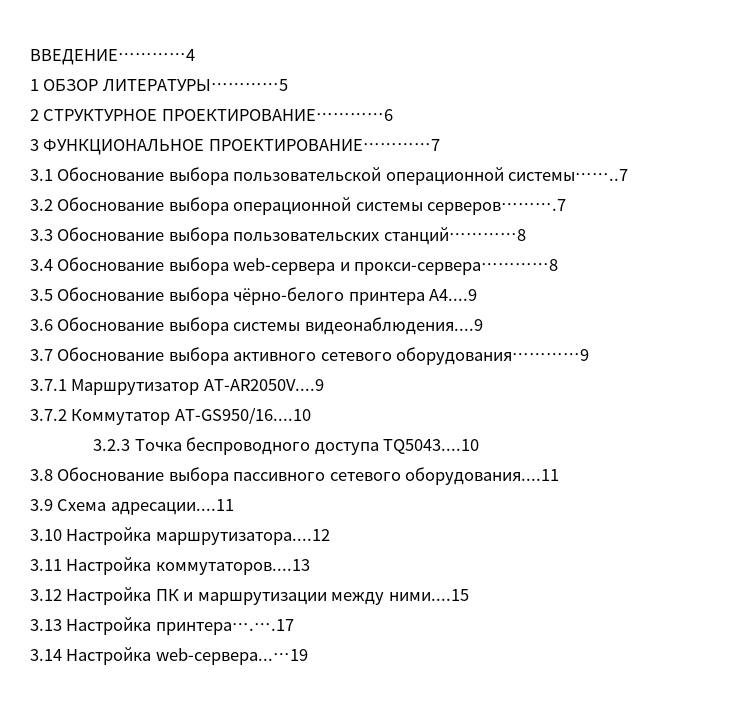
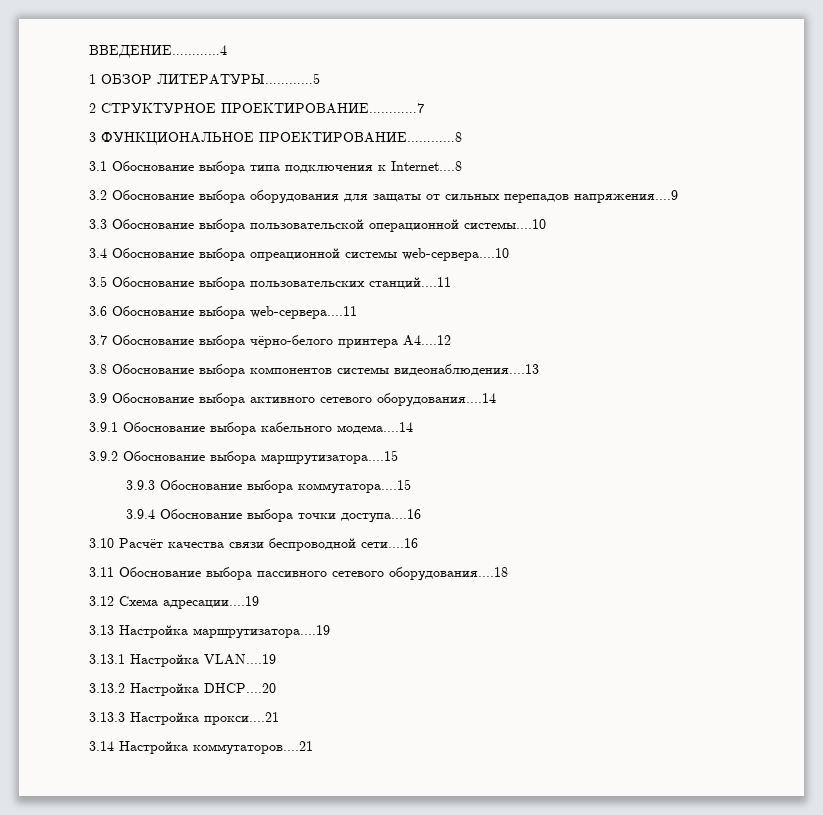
- 2 СТРУКТУРНОЕ ПРОЕКТИРОВАНИЕ…………6
+ 2 СТРУКТУРНОЕ ПРОЕКТИРОВАНИЕ…………7
- 3 ФУНКЦИОНАЛЬНОЕ ПРОЕКТИРОВАНИЕ…………7
+ 3 ФУНКЦИОНАЛЬНОЕ ПРОЕКТИРОВАНИЕ…………8
- 3.1 Обоснование выбора пользовательской операционной системы……..7
+ 3.1 Обоснование выбора типа подключения к Internet....8
- 3.2 Обоснование выбора операционной системы серверов……….7
+ 3.2 Обоснование выбора оборудования для защаты от сильных перепадов напряжения....9
- 3.3 Обоснование выбора пользовательских станций…………8
+ 3.3 Обоснование выбора пользовательской операционной системы....10
- 3.4 Обоснование выбора web-сервера и прокси-сервера…………8
+ 3.4 Обоснование выбора опреационной системы web-сервера....10
- 3.5 Обоснование выбора чёрно-белого принтера А4....9
+ 3.5 Обоснование выбора пользовательских станций....11
- 3.6 Обоснование выбора системы видеонаблюдения....9
+ 3.6 Обоснование выбора web-сервера....11
- 3.7 Обоснование выбора активного сетевого оборудования…………9
- 3.7.1 Маршрутизатор AT-AR2050V....9
- 3.7.2 Коммутатор AT-GS950/16....10
- 3.2.3 Точка беспроводного доступа TQ5043....10
- 3.8 Обоснование выбора пассивного сетевого оборудования....11
- 3.9 Схема адресации....11
- 3.10 Настройка маршрутизатора....12
- 3.11 Настройка коммутаторов....13
- 3.12 Настройка ПК и маршрутизации между ними....15
- 3.13 Настройка принтера….….17
+ 3.7 Обоснование выбора чёрно-белого принтера А4....12
+ 3.8 Обоснование выбора компонентов системы видеонаблюдения....13
+ 3.9 Обоснование выбора активного сетевого оборудования....14
+ 3.9.1 Обоснование выбора кабельного модема....14
+ 3.9.2 Обоснование выбора маршрутизатора....15
+ 3.9.3 Обоснование выбора коммутатора....15
+ 3.9.4 Обоснование выбора точки доступа....16
+ 3.10 Расчёт качества связи беспроводной сети....16
+ 3.11 Обоснование выбора пассивного сетевого оборудования....18
+ 3.12 Схема адресации....19
+ 3.13 Настройка маршрутизатора....19
+ 3.13.1 Настройка VLAN....19
+ 3.13.2 Настройка DHCP....20
+ 3.13.3 Настройка прокси....21
- 3.14 Настройка web-сервера...…19
+ 3.14 Настройка коммутаторов....21

